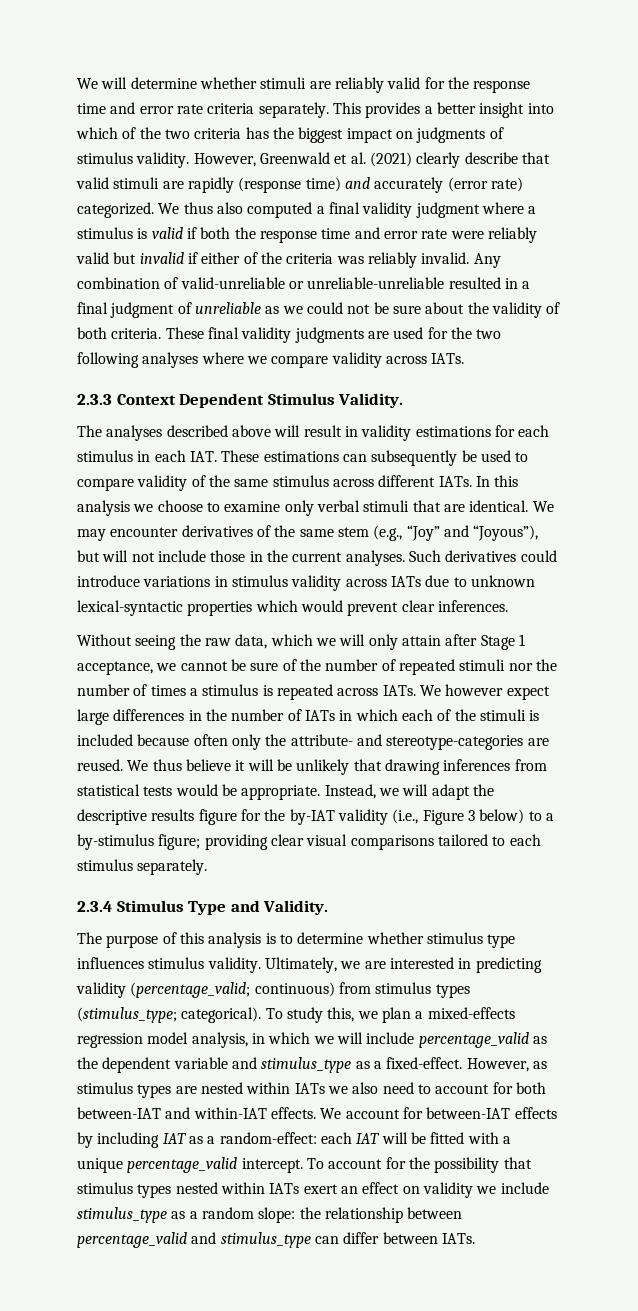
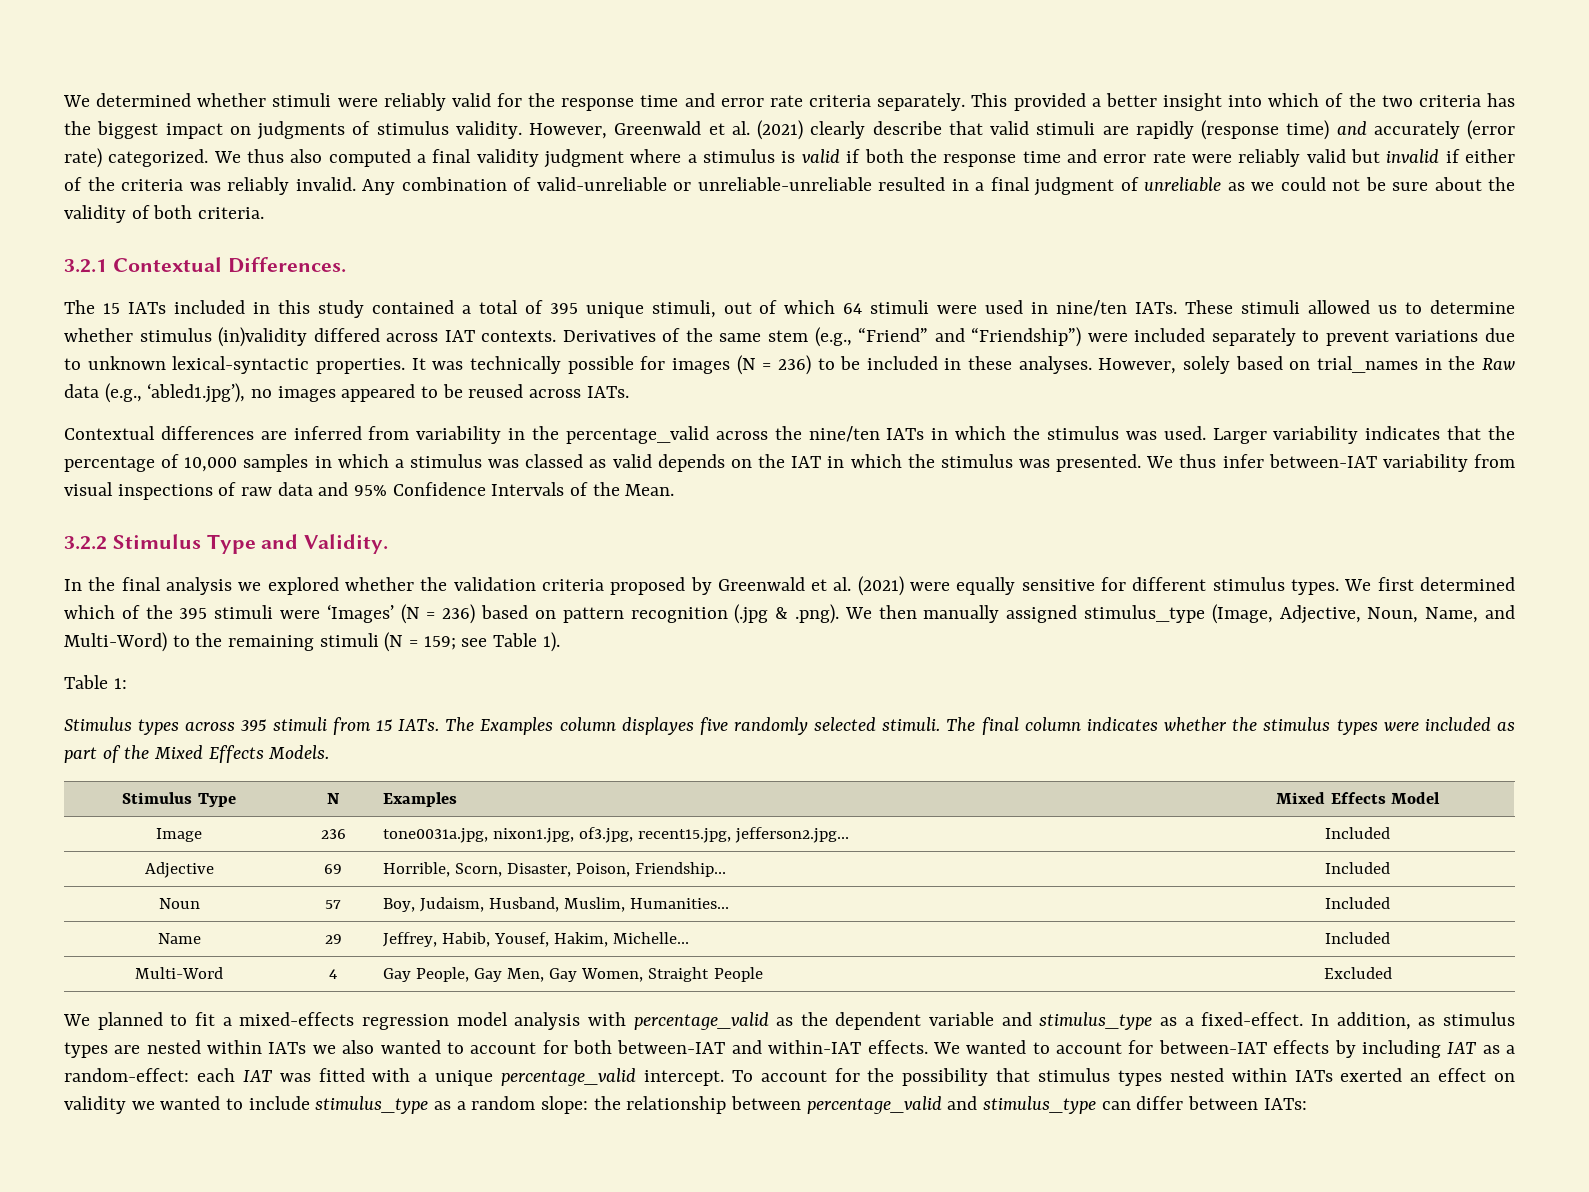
- We will determine whether stimuli are reliably valid for the response time and error rate criteria separately.
+ We determined whether stimuli were reliably valid for the response time and error rate criteria separately.
- This provides a better insight into which of the two criteria has the biggest impact on judgments of stimulus validity.
+ This provided a better insight into which of the two criteria has the biggest impact on judgments of stimulus validity.
- Any combination of valid-unreliable or unreliable-unreliable resulted in a final judgment of unreliable as we could not be sure about the validity of both criteria. These final validity judgments are used for the two following analyses where we compare validity across IATs.
- 2.3.3 Context Dependent Stimulus Validity.
- The analyses described above will result in validity estimations for each stimulus in each IAT. These estimations can subsequently be used to compare validity of the same stimulus across different IATs. In this analysis we choose to examine only verbal stimuli that are identical. We may encounter derivatives of the same stem (e.g., “Joy” and “Joyous”), but will not include those in the current analyses. Such derivatives could introduce variations in stimulus validity across IATs due to unknown lexical-syntactic properties which would prevent clear inferences.
- Without seeing the raw data, which we will only attain after Stage 1 acceptance, we cannot be sure of the number of repeated stimuli nor the number of times a stimulus is repeated across IATs. We however expect large differences in the number of IATs in which each of the stimuli is included because often only the attribute- and stereotype-categories are reused. We thus believe it will be unlikely that drawing inferences from statistical tests would be appropriate. Instead, we will adapt the descriptive results figure for the by-IAT validity (i.e., Figure 3 below) to a by-stimulus figure; providing clear visual comparisons tailored to each stimulus separately.
- 2.3.4 Stimulus Type and Validity.
- The purpose of this analysis is to determine whether stimulus type influences stimulus validity. Ultimately, we are interested in predicting validity (percentage_valid; continuous) from stimulus types (stimulus_type; categorical). To study this, we plan a mixed-effects regression model analysis, in which we will include percentage_valid as the dependent variable and stimulus_type as a fixed-effect.
+ Any combination of valid-unreliable or unreliable-unreliable resulted in a final judgment of unreliable as we could not be sure about the validity of both criteria.
+ 3.2.1 Contextual Differences.
+ The 15 IATs included in this study contained a total of 395 unique stimuli, out of which 64 stimuli were used in nine/ten IATs. These stimuli allowed us to determine whether stimulus (in)validity differed across IAT contexts. Derivatives of the same stem (e.g., “Friend” and “Friendship”) were included separately to prevent variations due to unknown lexical-syntactic properties. It was technically possible for images (N = 236) to be included in these analyses. However, solely based on trial_names in the Raw data (e.g., ‘abled1.jpg’), no images appeared to be reused across IATs.
+ Contextual differences are inferred from variability in the percentage_valid across the nine/ten IATs in which the stimulus was used. Larger variability indicates that the percentage of 10,000 samples in which a stimulus was classed as valid depends on the IAT in which the stimulus was presented. We thus infer between-IAT variability from visual inspections of raw data and 95% Confidence Intervals of the Mean.
+ 3.2.2 Stimulus Type and Validity.
+ In the final analysis we explored whether the validation criteria proposed by Greenwald et al. (2021) were equally sensitive for different stimulus types. We first determined which of the 395 stimuli were ‘Images’ (N = 236) based on pattern recognition (.jpg & .png). We then manually assigned stimulus_type (Image, Adjective, Noun, Name, and Multi-Word) to the remaining stimuli (N = 159; see Table 1).
+ Table 1:
+ Stimulus types across 395 stimuli from 15 IATs. The Examples column displayes five randomly selected stimuli. The final column indicates whether the stimulus types were included as part of the Mixed Effects Models.
+ Stimulus Type | N | Examples | Mixed Effects Model
+ Image | 236 | tone0031a.jpg, nixon1.jpg, of3.jpg, recent15.jpg, jefferson2.jpg… | Included
+ Adjective | 69 | Horrible, Scorn, Disaster, Poison, Friendship… | Included
+ Noun | 57 | Boy, Judaism, Husband, Muslim, Humanities… | Included
+ Name | 29 | Jeffrey, Habib, Yousef, Hakim, Michelle… | Included
+ Multi-Word | 4 | Gay People, Gay Men, Gay Women, Straight People | Excluded
+ We planned to fit a mixed-effects regression model analysis with percentage_valid as the dependent variable and stimulus_type as a fixed-effect.
- However, as stimulus types are nested within IATs we also need to account for both between-IAT and within-IAT effects.
+ In addition, as stimulus types are nested within IATs we also wanted to account for both between-IAT and within-IAT effects.
- We account for between-IAT effects by including IAT as a random-effect: each IAT will be fitted with a unique percentage_valid intercept.
+ We wanted to account for between-IAT effects by including IAT as a random-effect: each IAT was fitted with a unique percentage_valid intercept.
- To account for the possibility that stimulus types nested within IATs exert an effect on validity we include stimulus_type as a random slope: the relationship between percentage_valid and stimulus_type can differ between IATs.
+ To account for the possibility that stimulus types nested within IATs exerted an effect on validity we wanted to include stimulus_type as a random slope: the relationship between percentage_valid and stimulus_type can differ between IATs:

